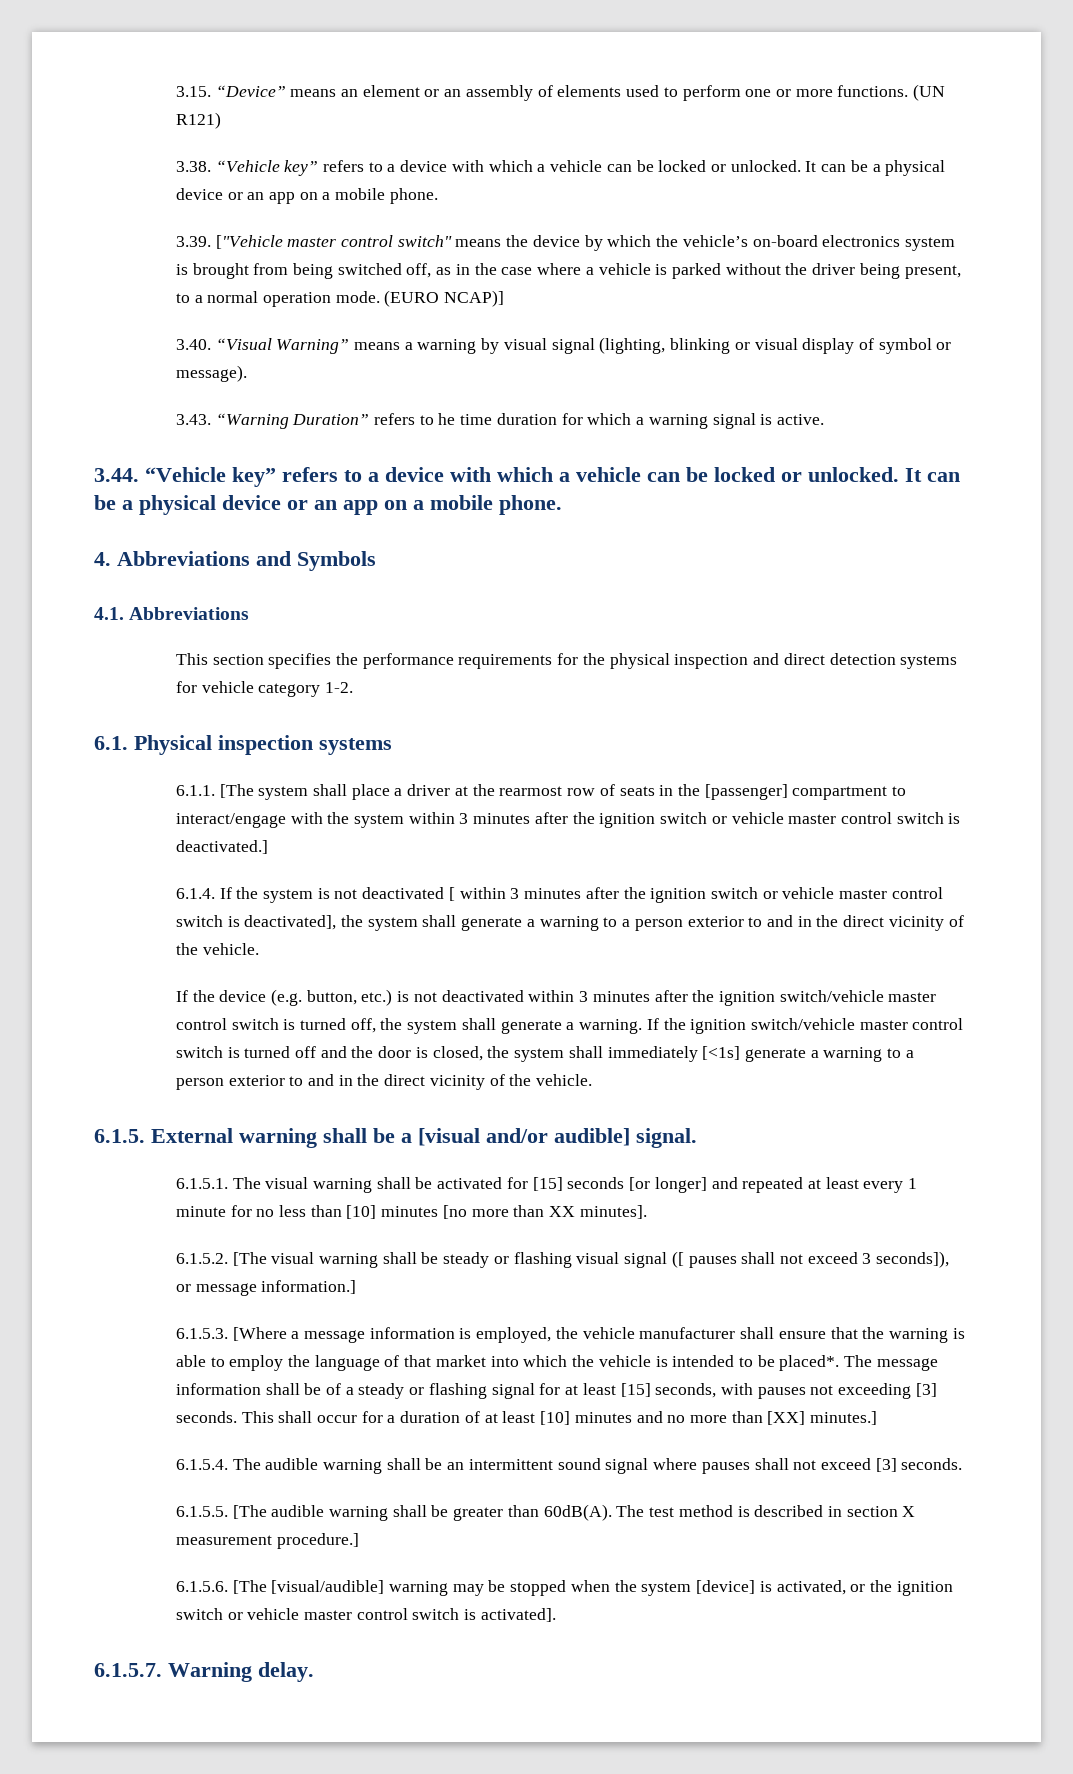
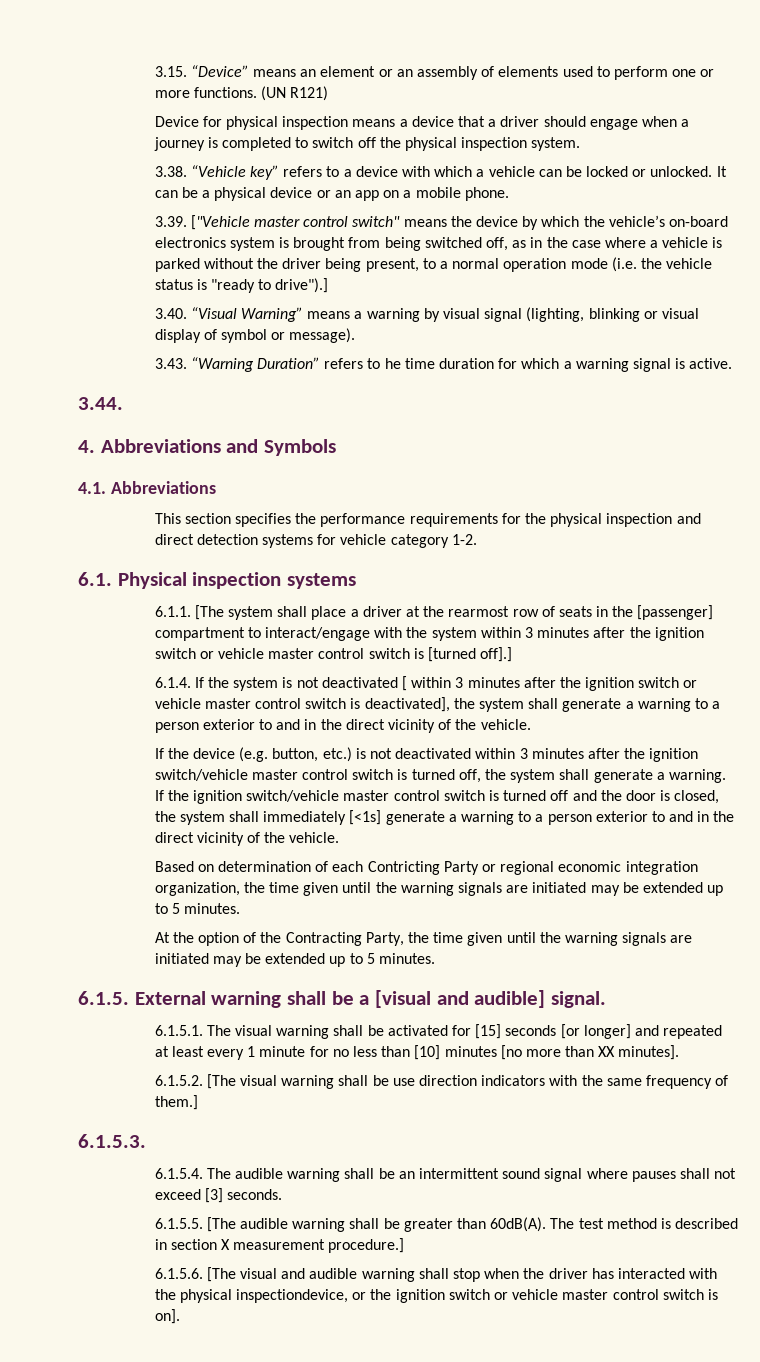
+ Device for physical inspection means a device that a driver should engage when a journey is completed to switch off the physical inspection system.
- 3.39. ["Vehicle master control switch" means the device by which the vehicle’s on-board electronics system is brought from being switched off, as in the case where a vehicle is parked without the driver being present, to a normal operation mode. (EURO NCAP)]
+ 3.39. ["Vehicle master control switch" means the device by which the vehicle’s on-board electronics system is brought from being switched off, as in the case where a vehicle is parked without the driver being present, to a normal operation mode (i.e. the vehicle status is "ready to drive").]
- 3.44. “Vehicle key” refers to a device with which a vehicle can be locked or unlocked. It can be a physical device or an app on a mobile phone.
+ 3.44.
- 6.1.1. [The system shall place a driver at the rearmost row of seats in the [passenger] compartment to interact/engage with the system within 3 minutes after the ignition switch or vehicle master control switch is deactivated.]
+ 6.1.1. [The system shall place a driver at the rearmost row of seats in the [passenger] compartment to interact/engage with the system within 3 minutes after the ignition switch or vehicle master control switch is [turned off].]
+ Based on determination of each Contricting Party or regional economic integration organization, the time given until the warning signals are initiated may be extended up to 5 minutes.
+ At the option of the Contracting Party, the time given until the warning signals are initiated may be extended up to 5 minutes.
- 6.1.5. External warning shall be a [visual and/or audible] signal.
+ 6.1.5. External warning shall be a [visual and audible] signal.
- 6.1.5.2. [The visual warning shall be steady or flashing visual signal ([ pauses shall not exceed 3 seconds]), or message information.]
- 6.1.5.3. [Where a message information is employed, the vehicle manufacturer shall ensure that the warning is able to employ the language of that market into which the vehicle is intended to be placed*. The message information shall be of a steady or flashing signal for at least [15] seconds, with pauses not exceeding [3] seconds. This shall occur for a duration of at least [10] minutes and no more than [XX] minutes.]
+ 6.1.5.2. [The visual warning shall be use direction indicators with the same frequency of them.]
+ 6.1.5.3.
- 6.1.5.6. [The [visual/audible] warning may be stopped when the system [device] is activated, or the ignition switch or vehicle master control switch is activated].
- 6.1.5.7. Warning delay.
+ 6.1.5.6. [The visual and audible warning shall stop when the driver has interacted with the physical inspectiondevice, or the ignition switch or vehicle master control switch is on].

